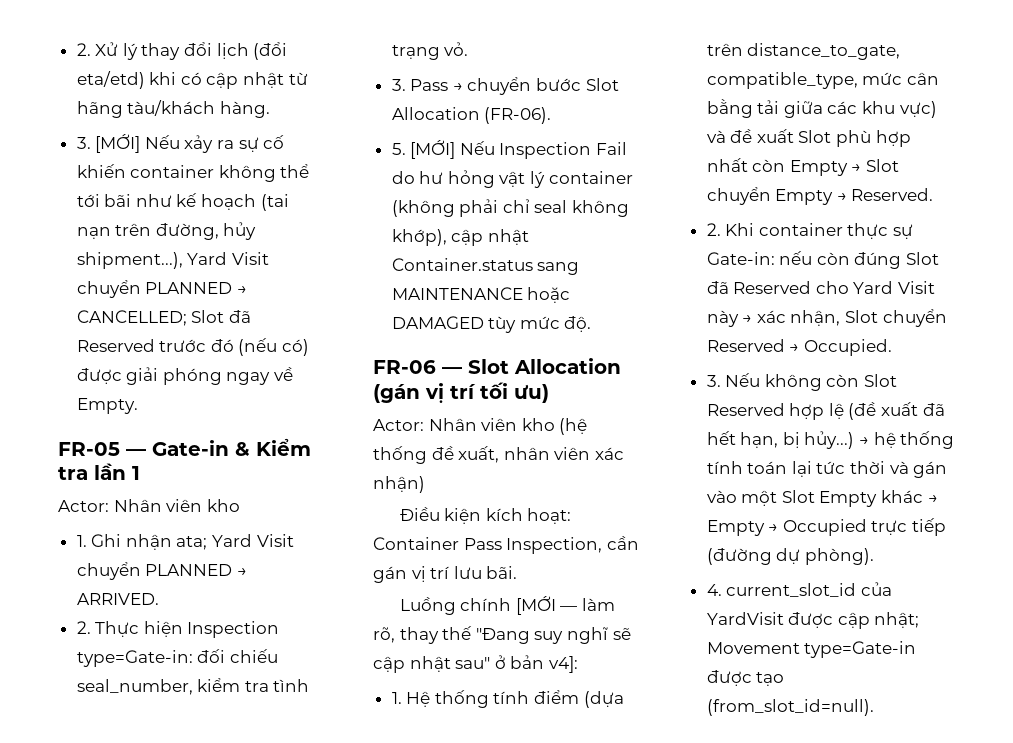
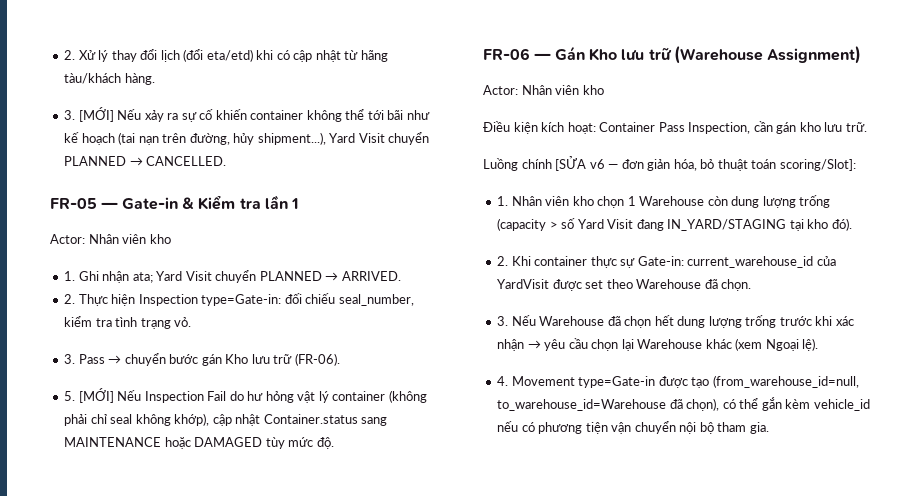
- 3. [MỚI] Nếu xảy ra sự cố khiến container không thể tới bãi như kế hoạch (tai nạn trên đường, hủy shipment...), Yard Visit chuyển PLANNED → CANCELLED; Slot đã Reserved trước đó (nếu có) được giải phóng ngay về Empty.
+ 3. [MỚI] Nếu xảy ra sự cố khiến container không thể tới bãi như kế hoạch (tai nạn trên đường, hủy shipment...), Yard Visit chuyển PLANNED → CANCELLED.
- 3. Pass → chuyển bước Slot Allocation (FR-06).
+ 3. Pass → chuyển bước gán Kho lưu trữ (FR-06).
- FR-06 — Slot Allocation (gán vị trí tối ưu)
- Actor: Nhân viên kho (hệ thống đề xuất, nhân viên xác nhận)
+ FR-06 — Gán Kho lưu trữ (Warehouse Assignment)
+ Actor: Nhân viên kho
- Điều kiện kích hoạt: Container Pass Inspection, cần gán vị trí lưu bãi.
- Luồng chính [MỚI — làm rõ, thay thế "Đang suy nghĩ sẽ cập nhật sau" ở bản v4]:
- 1. Hệ thống tính điểm (dựa trên distance_to_gate, compatible_type, mức cân bằng tải giữa các khu vực) và đề xuất Slot phù hợp nhất còn Empty → Slot chuyển Empty → Reserved.
+ Điều kiện kích hoạt: Container Pass Inspection, cần gán kho lưu trữ.
+ Luồng chính [SỬA v6 — đơn giản hóa, bỏ thuật toán scoring/Slot]:
+ 1. Nhân viên kho chọn 1 Warehouse còn dung lượng trống (capacity > số Yard Visit đang IN_YARD/STAGING tại kho đó).
- 2. Khi container thực sự Gate-in: nếu còn đúng Slot đã Reserved cho Yard Visit này → xác nhận, Slot chuyển Reserved → Occupied.
- 3. Nếu không còn Slot Reserved hợp lệ (đề xuất đã hết hạn, bị hủy...) → hệ thống tính toán lại tức thời và gán vào một Slot Empty khác → Empty → Occupied trực tiếp (đường dự phòng).
- 4. current_slot_id của YardVisit được cập nhật; Movement type=Gate-in được tạo (from_slot_id=null).
+ 2. Khi container thực sự Gate-in: current_warehouse_id của YardVisit được set theo Warehouse đã chọn.
+ 3. Nếu Warehouse đã chọn hết dung lượng trống trước khi xác nhận → yêu cầu chọn lại Warehouse khác (xem Ngoại lệ).
+ 4. Movement type=Gate-in được tạo (from_warehouse_id=null, to_warehouse_id=Warehouse đã chọn), có thể gắn kèm vehicle_id nếu có phương tiện vận chuyển nội bộ tham gia.

